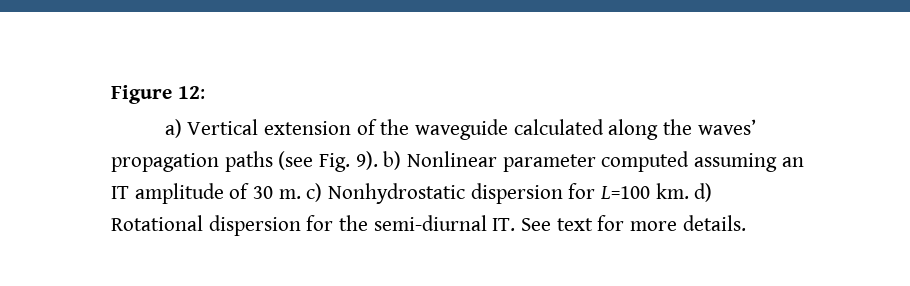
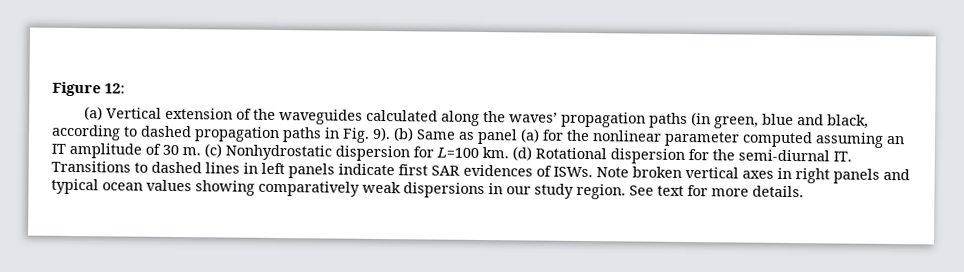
- a) Vertical extension of the waveguide calculated along the waves’ propagation paths (see Fig. 9). b) Nonlinear parameter computed assuming an IT amplitude of 30 m. c) Nonhydrostatic dispersion for L=100 km. d) Rotational dispersion for the semi-diurnal IT. See text for more details.
+ (a) Vertical extension of the waveguides calculated along the waves’ propagation paths (in green, blue and black, according to dashed propagation paths in Fig. 9). (b) Same as panel (a) for the nonlinear parameter computed assuming an IT amplitude of 30 m. (c) Nonhydrostatic dispersion for L=100 km. (d) Rotational dispersion for the semi-diurnal IT. Transitions to dashed lines in left panels indicate first SAR evidences of ISWs. Note broken vertical axes in right panels and typical ocean values showing comparatively weak dispersions in our study region. See text for more details.

